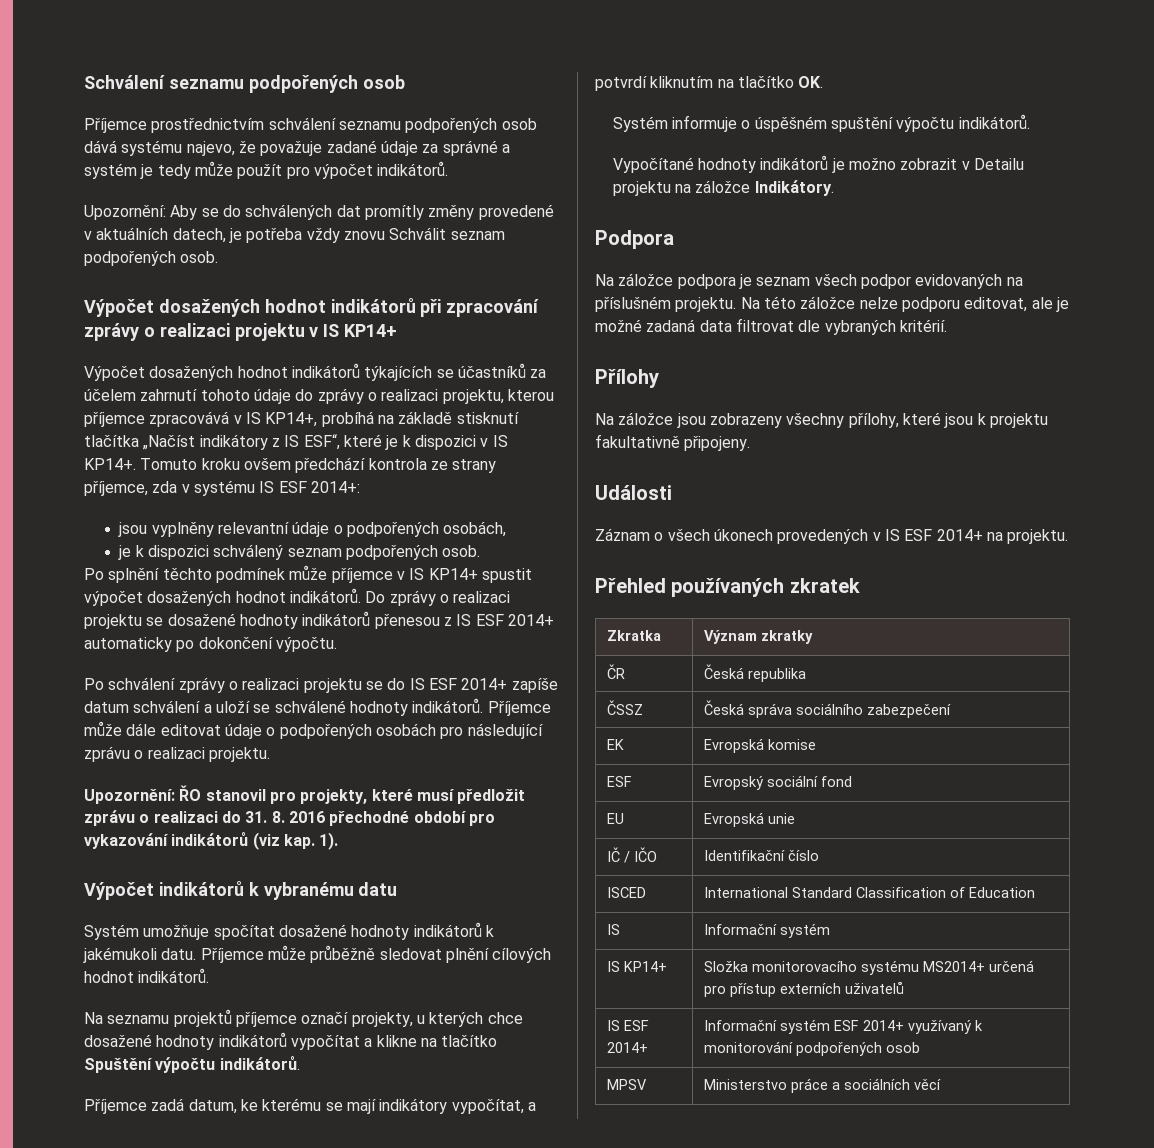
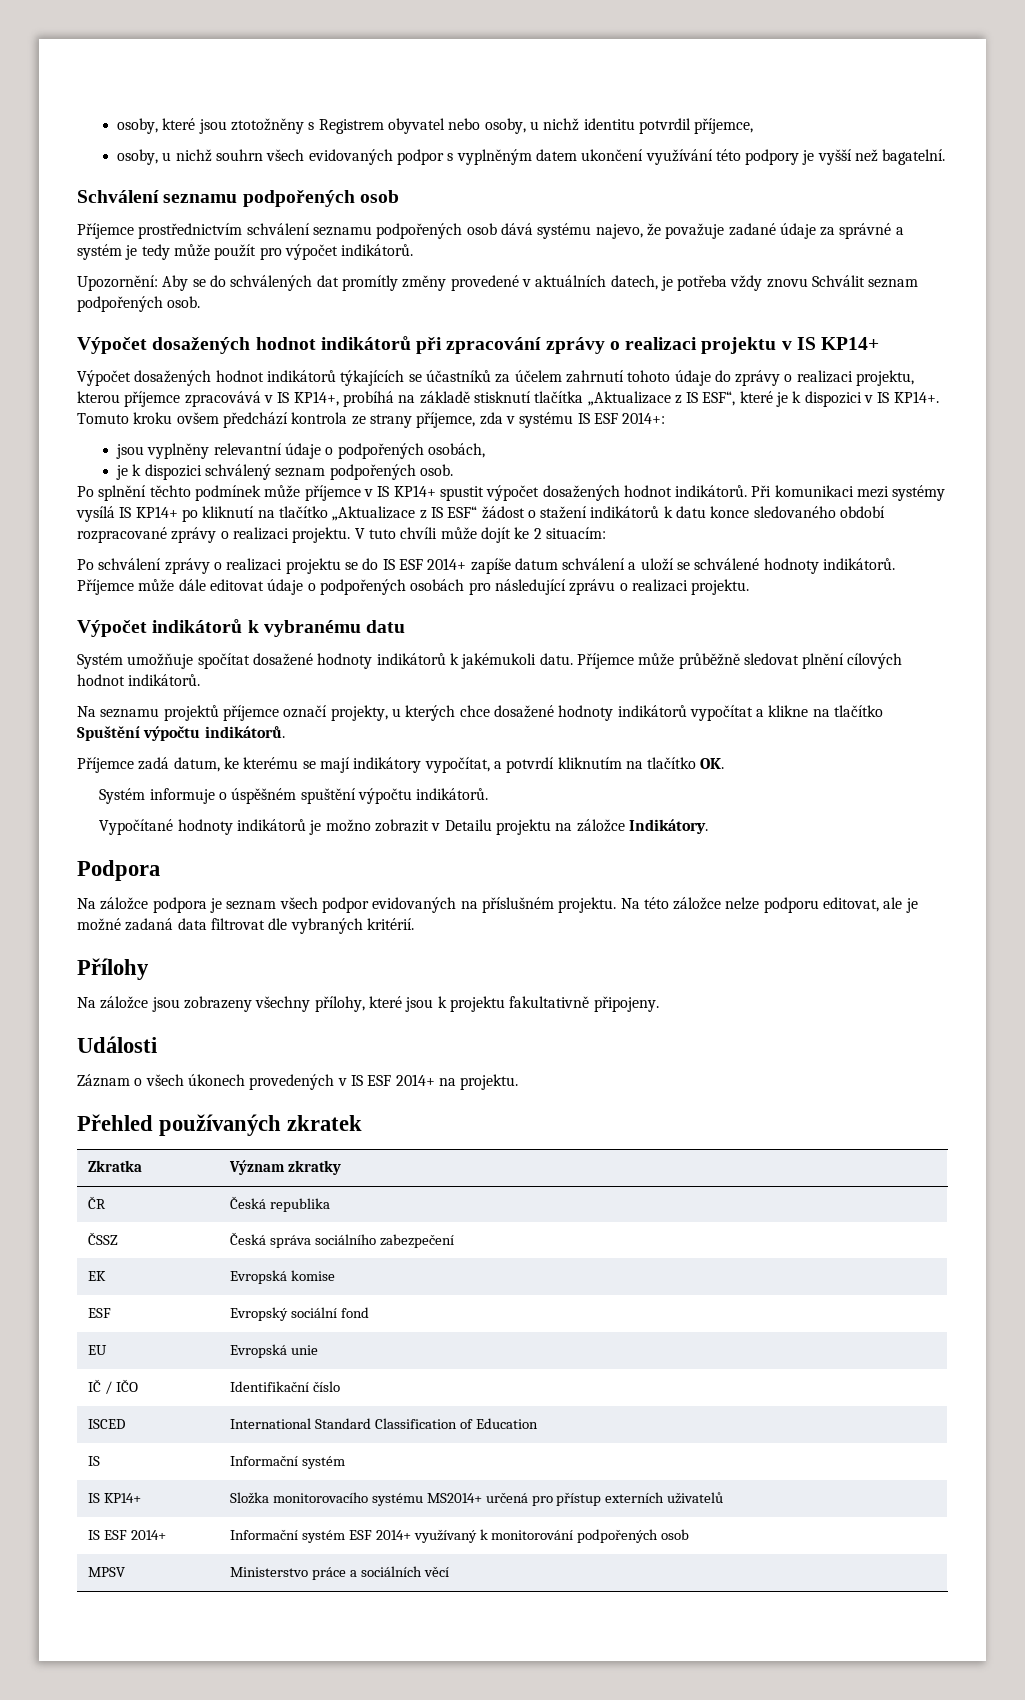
+ osoby, které jsou ztotožněny s Registrem obyvatel nebo osoby, u nichž identitu potvrdil příjemce,
+ osoby, u nichž souhrn všech evidovaných podpor s vyplněným datem ukončení využívání této podpory je vyšší než bagatelní.
- Výpočet dosažených hodnot indikátorů týkajících se účastníků za účelem zahrnutí tohoto údaje do zprávy o realizaci projektu, kterou příjemce zpracovává v IS KP14+, probíhá na základě stisknutí tlačítka „Načíst indikátory z IS ESF“, které je k dispozici v IS KP14+.
+ Výpočet dosažených hodnot indikátorů týkajících se účastníků za účelem zahrnutí tohoto údaje do zprávy o realizaci projektu, kterou příjemce zpracovává v IS KP14+, probíhá na základě stisknutí tlačítka „Aktualizace z IS ESF“, které je k dispozici v IS KP14+.
- Do zprávy o realizaci projektu se dosažené hodnoty indikátorů přenesou z IS ESF 2014+ automaticky po dokončení výpočtu.
+ Při komunikaci mezi systémy vysílá IS KP14+ po kliknutí na tlačítko „Aktualizace z IS ESF“ žádost o stažení indikátorů k datu konce sledovaného období rozpracované zprávy o realizaci projektu. V tuto chvíli může dojít ke 2 situacím:
- Upozornění: ŘO stanovil pro projekty, které musí předložit zprávu o realizaci do 31. 8. 2016 přechodné období pro vykazování indikátorů (viz kap. 1).

